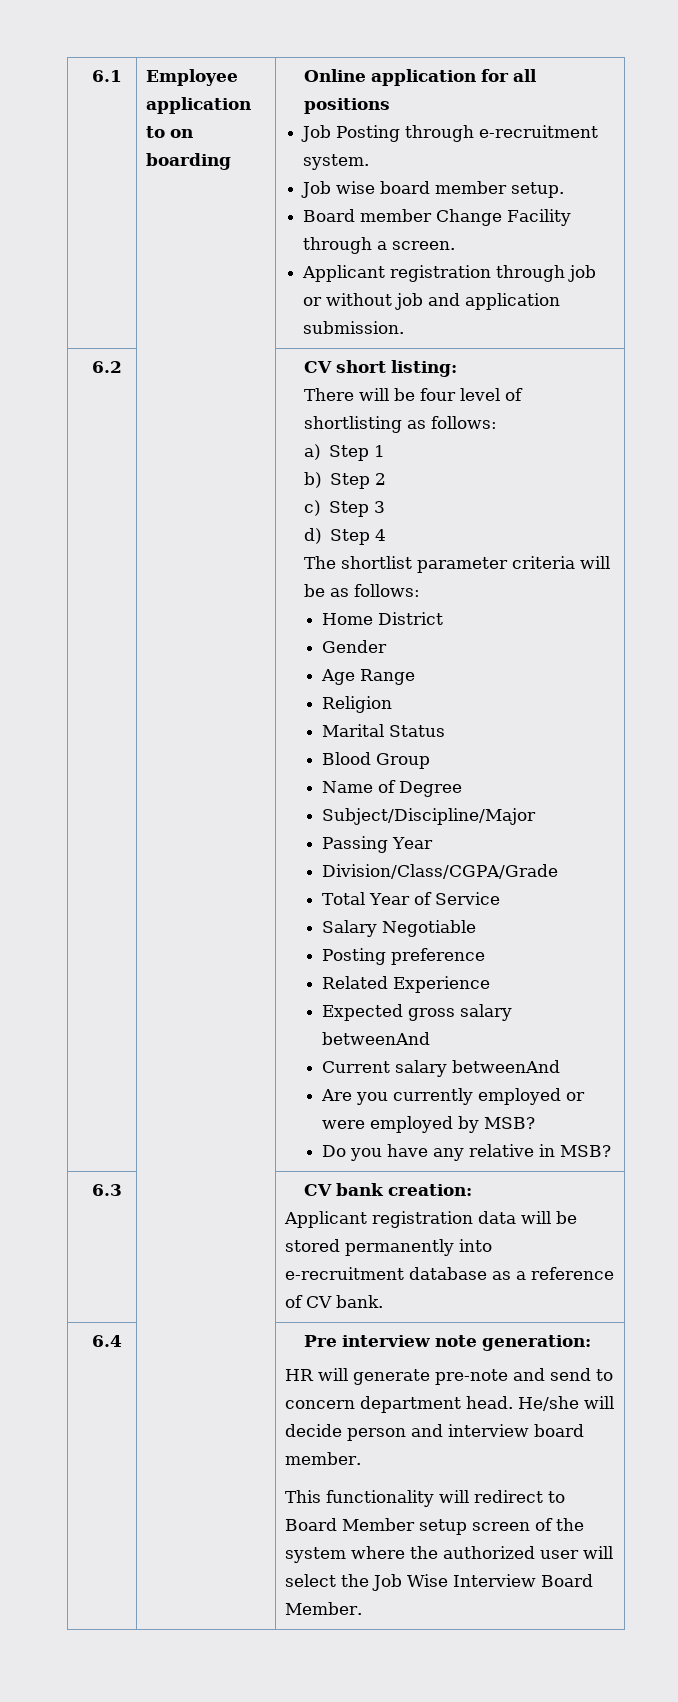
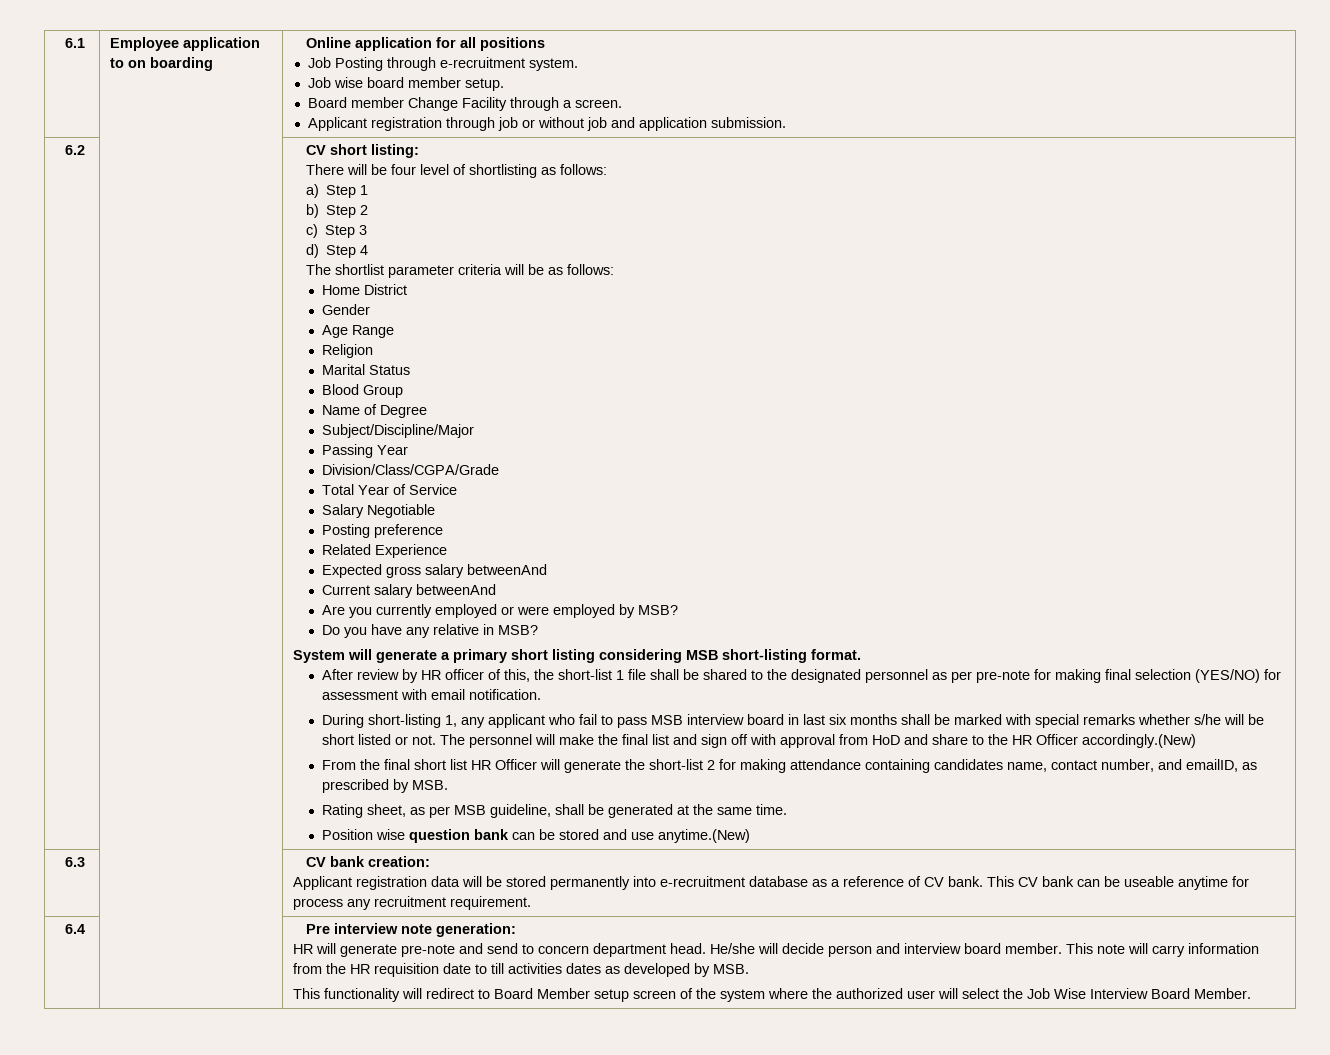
+ System will generate a primary short listing considering MSB short-listing format.
+ After review by HR officer of this, the short-list 1 file shall be shared to the designated personnel as per pre-note for making final selection (YES/NO) for assessment with email notification.
+ During short-listing 1, any applicant who fail to pass MSB interview board in last six months shall be marked with special remarks whether s/he will be short listed or not. The personnel will make the final list and sign off with approval from HoD and share to the HR Officer accordingly.(New)
+ From the final short list HR Officer will generate the short-list 2 for making attendance containing candidates name, contact number, and emailID, as prescribed by MSB.
+ Rating sheet, as per MSB guideline, shall be generated at the same time.
+ Position wise question bank can be stored and use anytime.(New)
  6.3 | | CV bank creation:
- Applicant registration data will be stored permanently into e-recruitment database as a reference of CV bank.
+ Applicant registration data will be stored permanently into e-recruitment database as a reference of CV bank. This CV bank can be useable anytime for process any recruitment requirement.
+ This note will carry information from the HR requisition date to till activities dates as developed by MSB.

